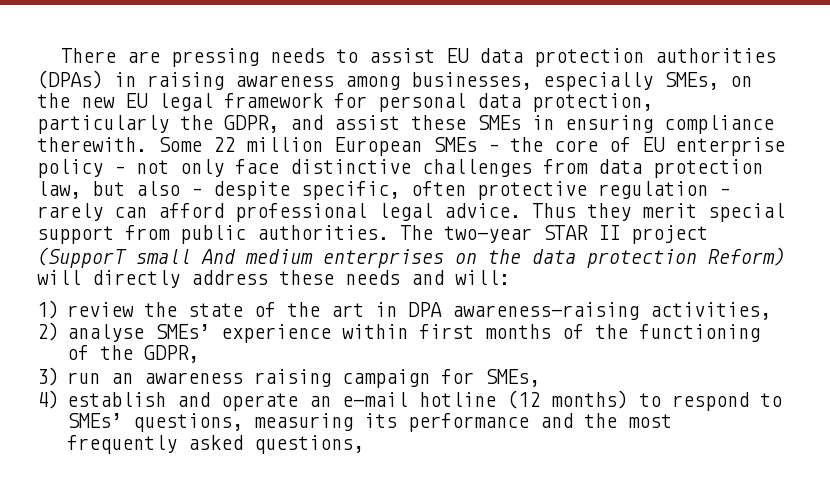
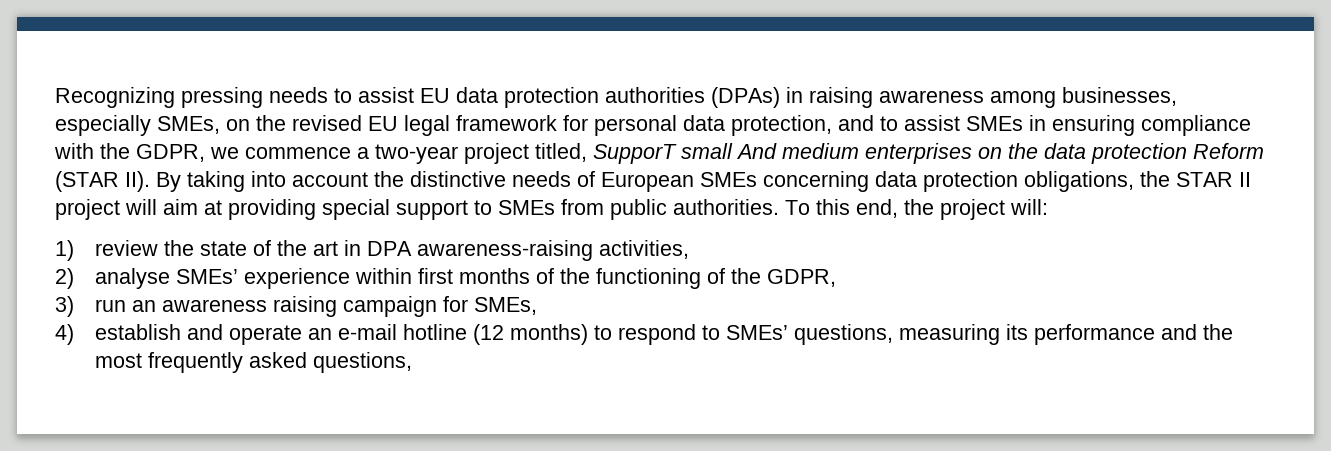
- There are pressing needs to assist EU data protection authorities (DPAs) in raising awareness among businesses, especially SMEs, on the new EU legal framework for personal data protection, particularly the GDPR, and assist these SMEs in ensuring compliance therewith. Some 22 million European SMEs – the core of EU enterprise policy – not only face distinctive challenges from data protection law, but also – despite specific, often protective regulation – rarely can afford professional legal advice. Thus they merit special support from public authorities. The two-year STAR II project (SupporT small And medium enterprises on the data protection Reform) will directly address these needs and will:
+ Recognizing pressing needs to assist EU data protection authorities (DPAs) in raising awareness among businesses, especially SMEs, on the revised EU legal framework for personal data protection, and to assist SMEs in ensuring compliance with the GDPR, we commence a two-year project titled, SupporT small And medium enterprises on the data protection Reform (STAR II). By taking into account the distinctive needs of European SMEs concerning data protection obligations, the STAR II project will aim at providing special support to SMEs from public authorities. To this end, the project will:

